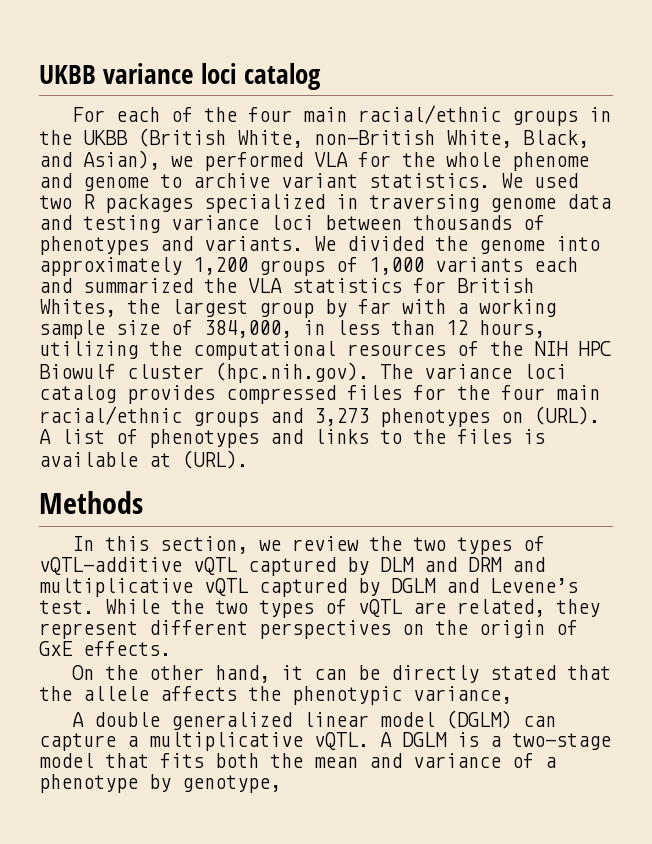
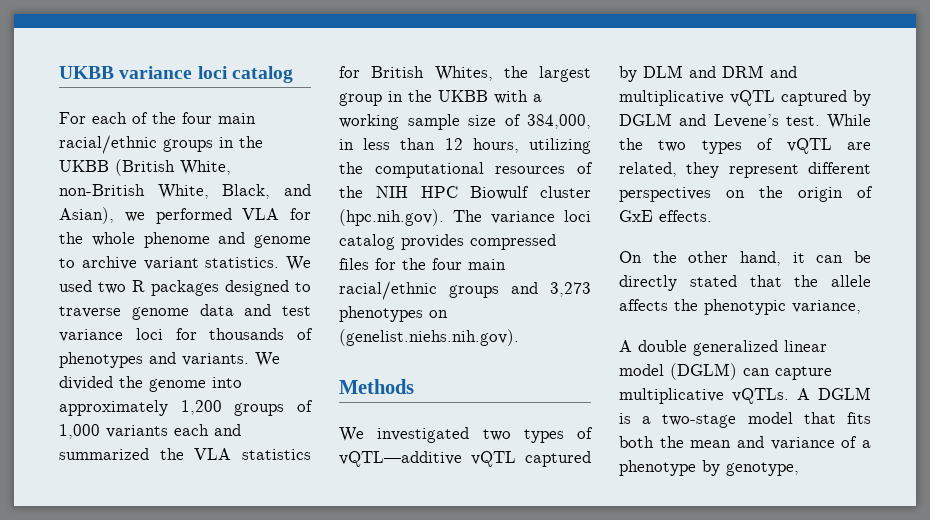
- We used two R packages specialized in traversing genome data and testing variance loci between thousands of phenotypes and variants.
+ We used two R packages designed to traverse genome data and test variance loci for thousands of phenotypes and variants.
- We divided the genome into approximately 1,200 groups of 1,000 variants each and summarized the VLA statistics for British Whites, the largest group by far with a working sample size of 384,000, in less than 12 hours, utilizing the computational resources of the NIH HPC Biowulf cluster (hpc.nih.gov). The variance loci catalog provides compressed files for the four main racial/ethnic groups and 3,273 phenotypes on (URL). A list of phenotypes and links to the files is available at (URL).
+ We divided the genome into approximately 1,200 groups of 1,000 variants each and summarized the VLA statistics for British Whites, the largest group in the UKBB with a working sample size of 384,000, in less than 12 hours, utilizing the computational resources of the NIH HPC Biowulf cluster (hpc.nih.gov). The variance loci catalog provides compressed files for the four main racial/ethnic groups and 3,273 phenotypes on (genelist.niehs.nih.gov).
  Methods
- In this section, we review the two types of vQTL—additive vQTL captured by DLM and DRM and multiplicative vQTL captured by DGLM and Levene’s test.
+ We investigated two types of vQTL—additive vQTL captured by DLM and DRM and multiplicative vQTL captured by DGLM and Levene’s test.
- A double generalized linear model (DGLM) can capture a multiplicative vQTL.
+ A double generalized linear model (DGLM) can capture multiplicative vQTLs.

